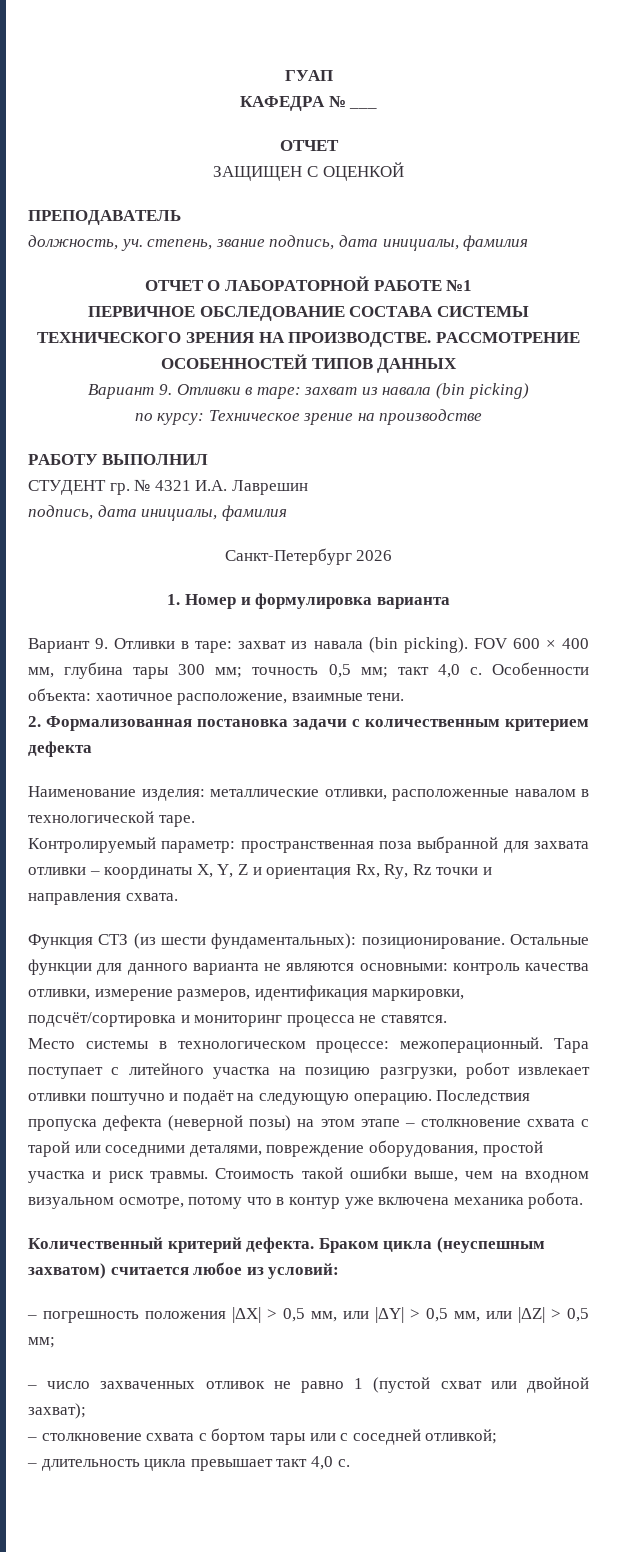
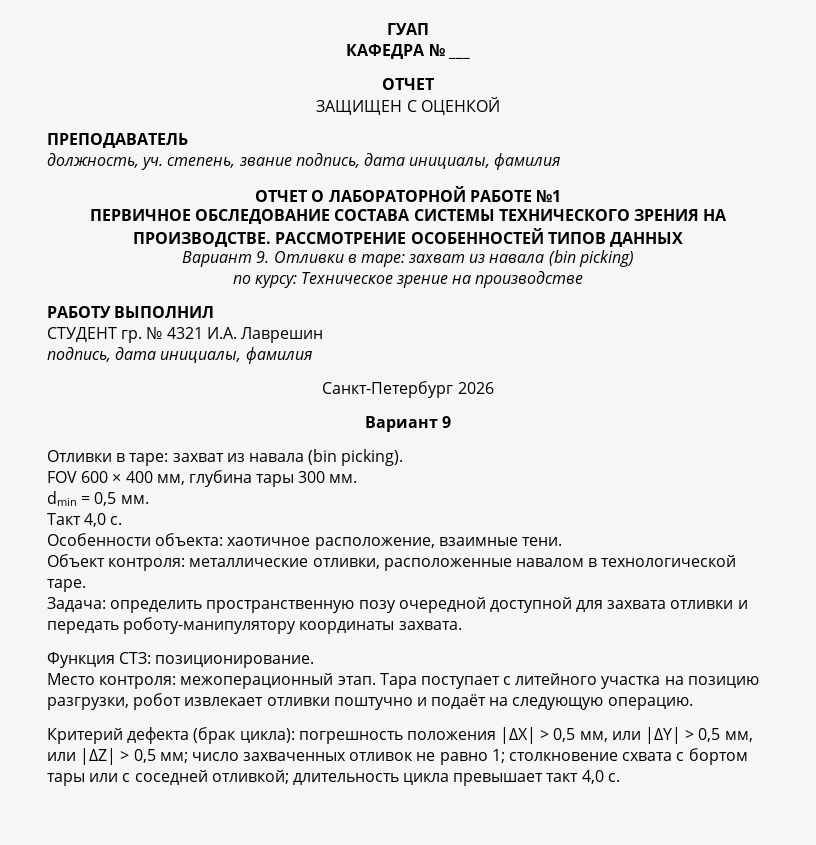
- 1. Номер и формулировка варианта
- Вариант 9. Отливки в таре: захват из навала (bin picking). FOV 600 × 400 мм, глубина тары 300 мм; точность 0,5 мм; такт 4,0 с. Особенности объекта: хаотичное расположение, взаимные тени.
+ Вариант 9
+ Отливки в таре: захват из навала (bin picking).
+ FOV 600 × 400 мм, глубина тары 300 мм.
+ dmin = 0,5 мм.
+ Такт 4,0 с.
+ Особенности объекта: хаотичное расположение, взаимные тени.
- 2. Формализованная постановка задачи с количественным критерием дефекта
- Наименование изделия: металлические отливки, расположенные навалом в технологической таре.
+ Объект контроля: металлические отливки, расположенные навалом в технологической таре.
- Контролируемый параметр: пространственная поза выбранной для захвата отливки – координаты X, Y, Z и ориентация Rx, Ry, Rz точки и направления схвата.
- Функция СТЗ (из шести фундаментальных): позиционирование. Остальные функции для данного варианта не являются основными: контроль качества отливки, измерение размеров, идентификация маркировки, подсчёт/сортировка и мониторинг процесса не ставятся.
- Место системы в технологическом процессе: межоперационный.
+ Задача: определить пространственную позу очередной доступной для захвата отливки и передать роботу-манипулятору координаты захвата.
+ Функция СТЗ: позиционирование.
+ Место контроля: межоперационный этап.
- Тара поступает с литейного участка на позицию разгрузки, робот извлекает отливки поштучно и подаёт на следующую операцию. Последствия пропуска дефекта (неверной позы) на этом этапе – столкновение схвата с тарой или соседними деталями, повреждение оборудования, простой участка и риск травмы. Стоимость такой ошибки выше, чем на входном визуальном осмотре, потому что в контур уже включена механика робота.
- Количественный критерий дефекта. Браком цикла (неуспешным захватом) считается любое из условий:
- – погрешность положения |ΔX| > 0,5 мм, или |ΔY| > 0,5 мм, или |ΔZ| > 0,5 мм;
- – число захваченных отливок не равно 1 (пустой схват или двойной захват);
- – столкновение схвата с бортом тары или с соседней отливкой;
- – длительность цикла превышает такт 4,0 с.
+ Тара поступает с литейного участка на позицию разгрузки, робот извлекает отливки поштучно и подаёт на следующую операцию.
+ Критерий дефекта (брак цикла): погрешность положения |ΔX| > 0,5 мм, или |ΔY| > 0,5 мм, или |ΔZ| > 0,5 мм; число захваченных отливок не равно 1; столкновение схвата с бортом тары или с соседней отливкой; длительность цикла превышает такт 4,0 с.

